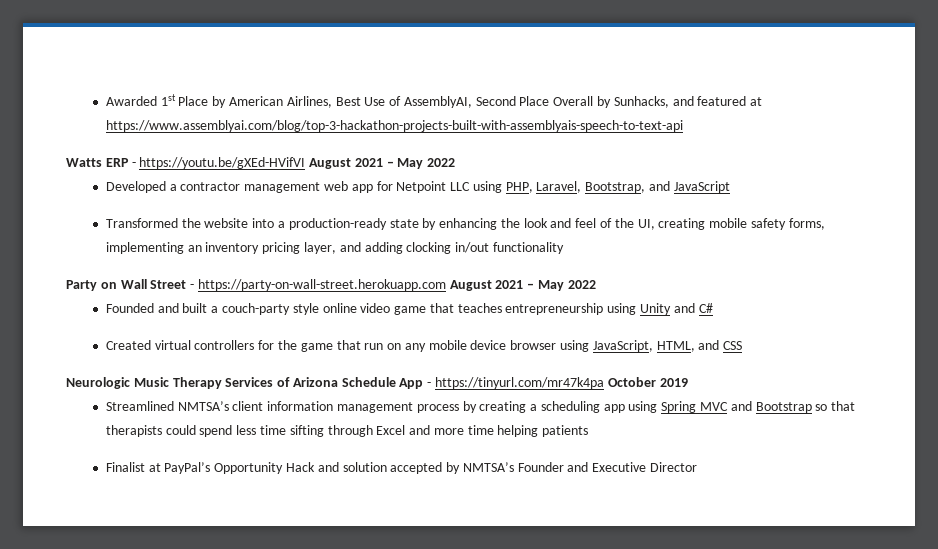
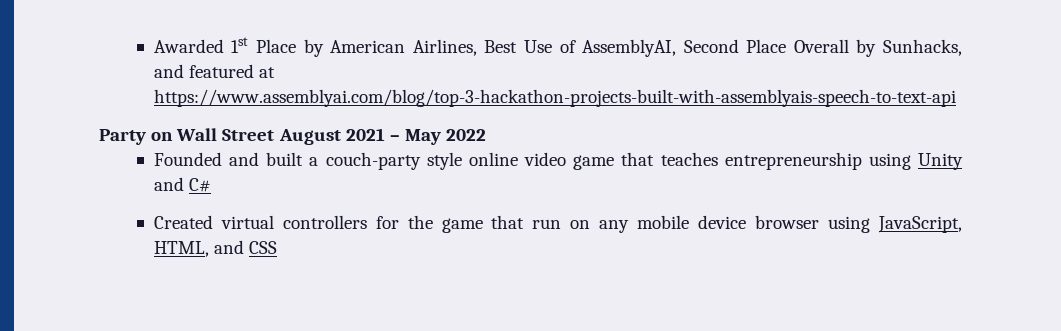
- Watts ERP - https://youtu.be/gXEd-HVifVI August 2021 – May 2022
- Developed a contractor management web app for Netpoint LLC using PHP, Laravel, Bootstrap, and JavaScript
- Transformed the website into a production-ready state by enhancing the look and feel of the UI, creating mobile safety forms, implementing an inventory pricing layer, and adding clocking in/out functionality
- Party on Wall Street - https://party-on-wall-street.herokuapp.com August 2021 – May 2022
+ Party on Wall Street August 2021 – May 2022
- Neurologic Music Therapy Services of Arizona Schedule App - https://tinyurl.com/mr47k4pa October 2019
- Streamlined NMTSA’s client information management process by creating a scheduling app using Spring MVC and Bootstrap so that therapists could spend less time sifting through Excel and more time helping patients
- Finalist at PayPal’s Opportunity Hack and solution accepted by NMTSA’s Founder and Executive Director

